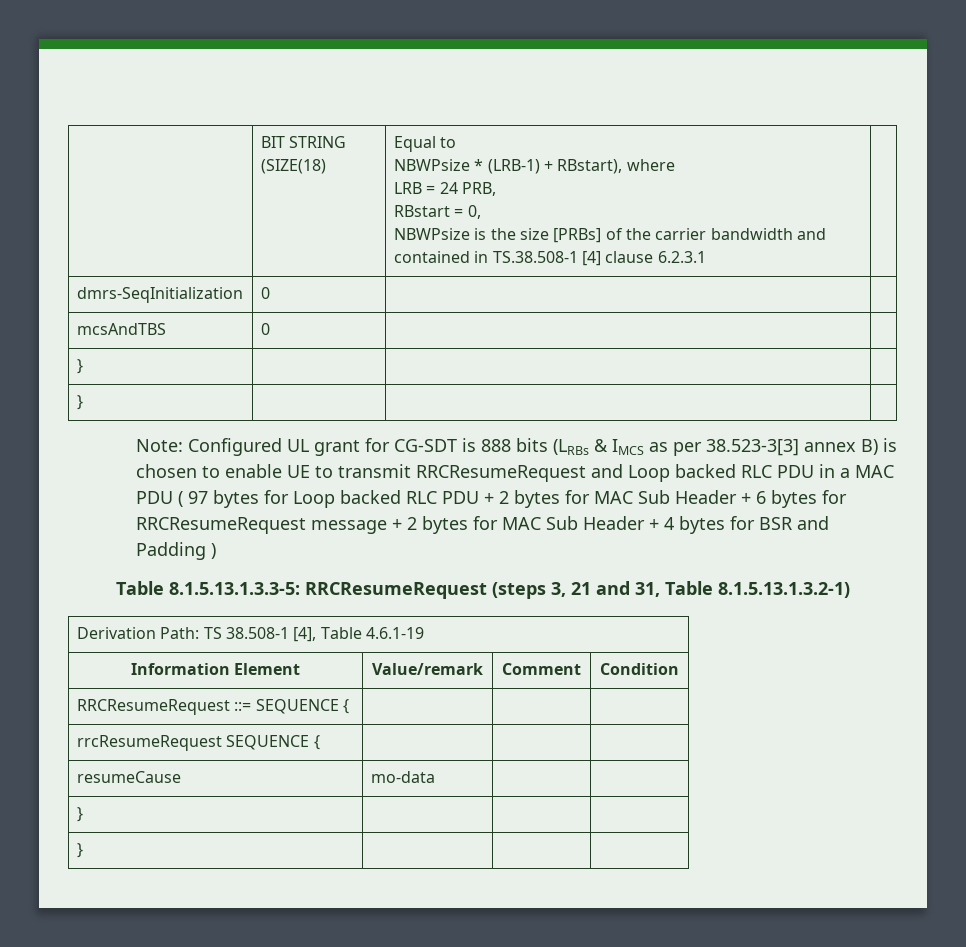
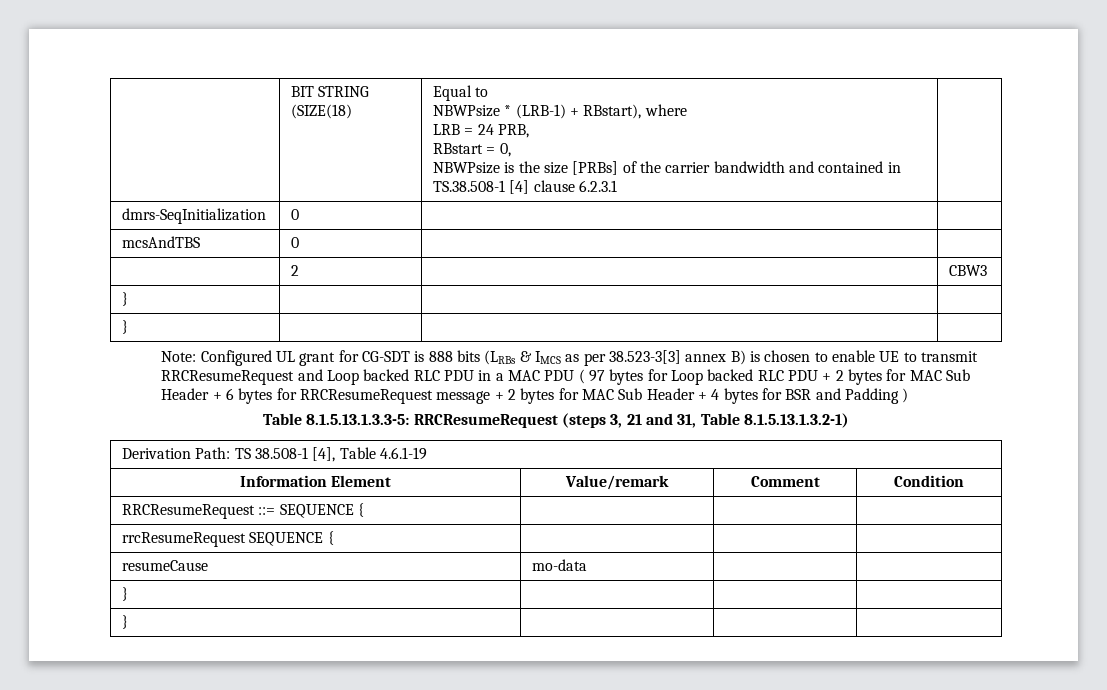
+ | 2 | | CBW3

